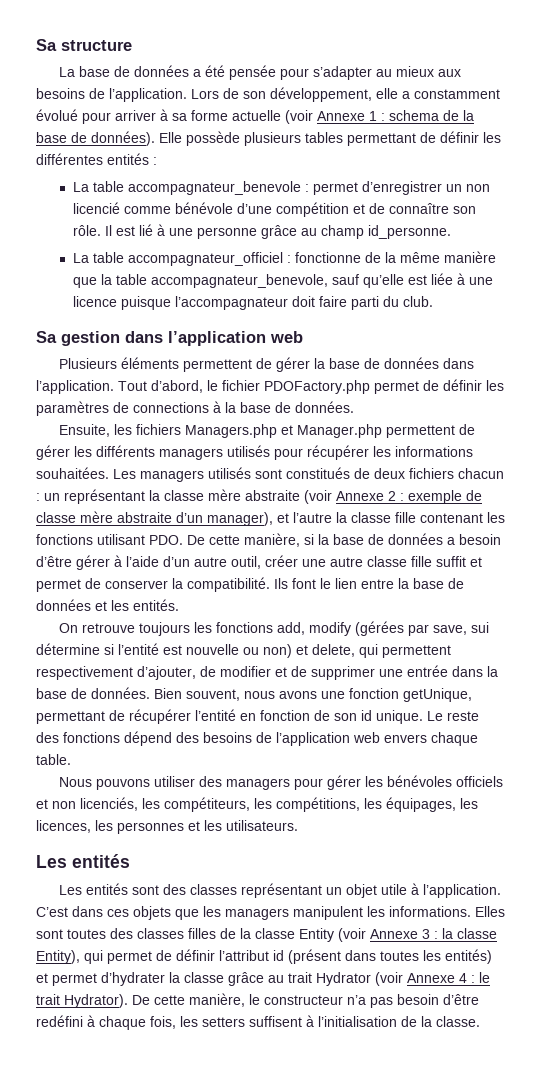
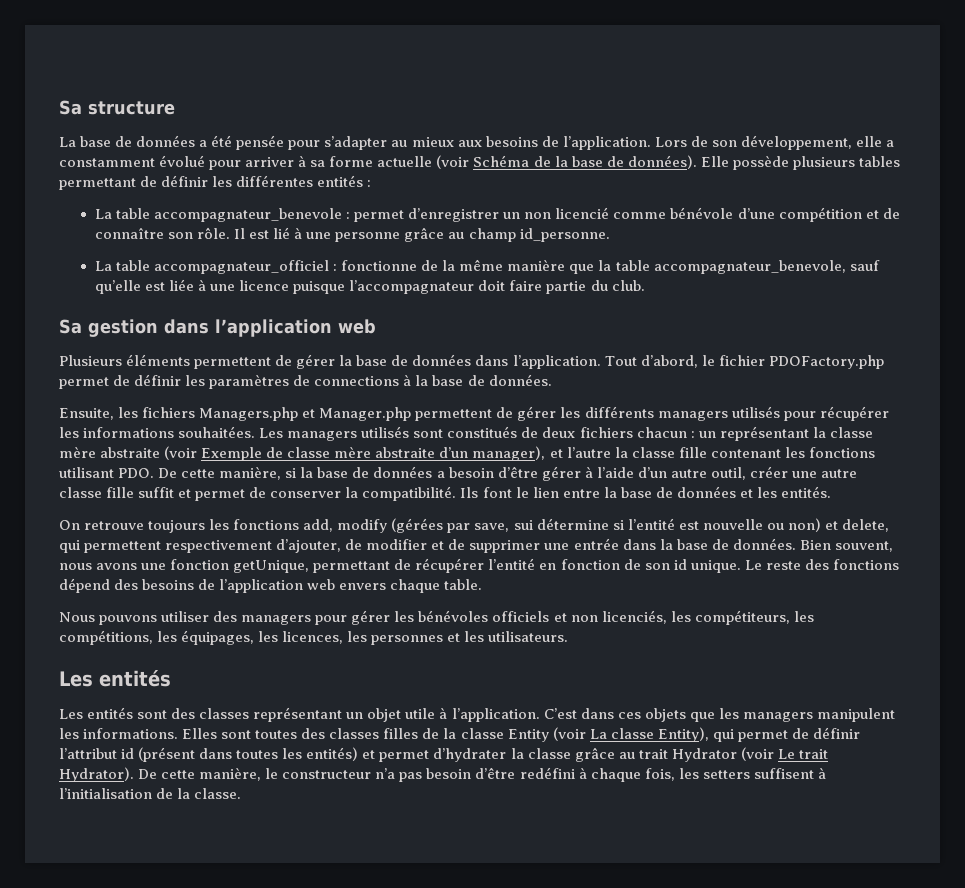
- Lors de son développement, elle a constamment évolué pour arriver à sa forme actuelle (voir Annexe 1 : schema de la base de données).
+ Lors de son développement, elle a constamment évolué pour arriver à sa forme actuelle (voir Schéma de la base de données).
- La table accompagnateur_officiel : fonctionne de la même manière que la table accompagnateur_benevole, sauf qu’elle est liée à une licence puisque l’accompagnateur doit faire parti du club.
+ La table accompagnateur_officiel : fonctionne de la même manière que la table accompagnateur_benevole, sauf qu’elle est liée à une licence puisque l’accompagnateur doit faire partie du club.
- un représentant la classe mère abstraite (voir Annexe 2 : exemple de classe mère abstraite d’un manager), et l’autre la classe fille contenant les fonctions utilisant PDO. De cette manière, si la base de données a besoin d’être gérer à l’aide d’un autre outil, créer une autre classe fille suffit et permet de conserver la compatibilité.
+ un représentant la classe mère abstraite (voir Exemple de classe mère abstraite d’un manager), et l’autre la classe fille contenant les fonctions utilisant PDO. De cette manière, si la base de données a besoin d’être gérer à l’aide d’un autre outil, créer une autre classe fille suffit et permet de conserver la compatibilité.
- Elles sont toutes des classes filles de la classe Entity (voir Annexe 3 : la classe Entity), qui permet de définir l’attribut id (présent dans toutes les entités) et permet d’hydrater la classe grâce au trait Hydrator (voir Annexe 4 : le trait Hydrator).
+ Elles sont toutes des classes filles de la classe Entity (voir La classe Entity), qui permet de définir l’attribut id (présent dans toutes les entités) et permet d’hydrater la classe grâce au trait Hydrator (voir Le trait Hydrator).

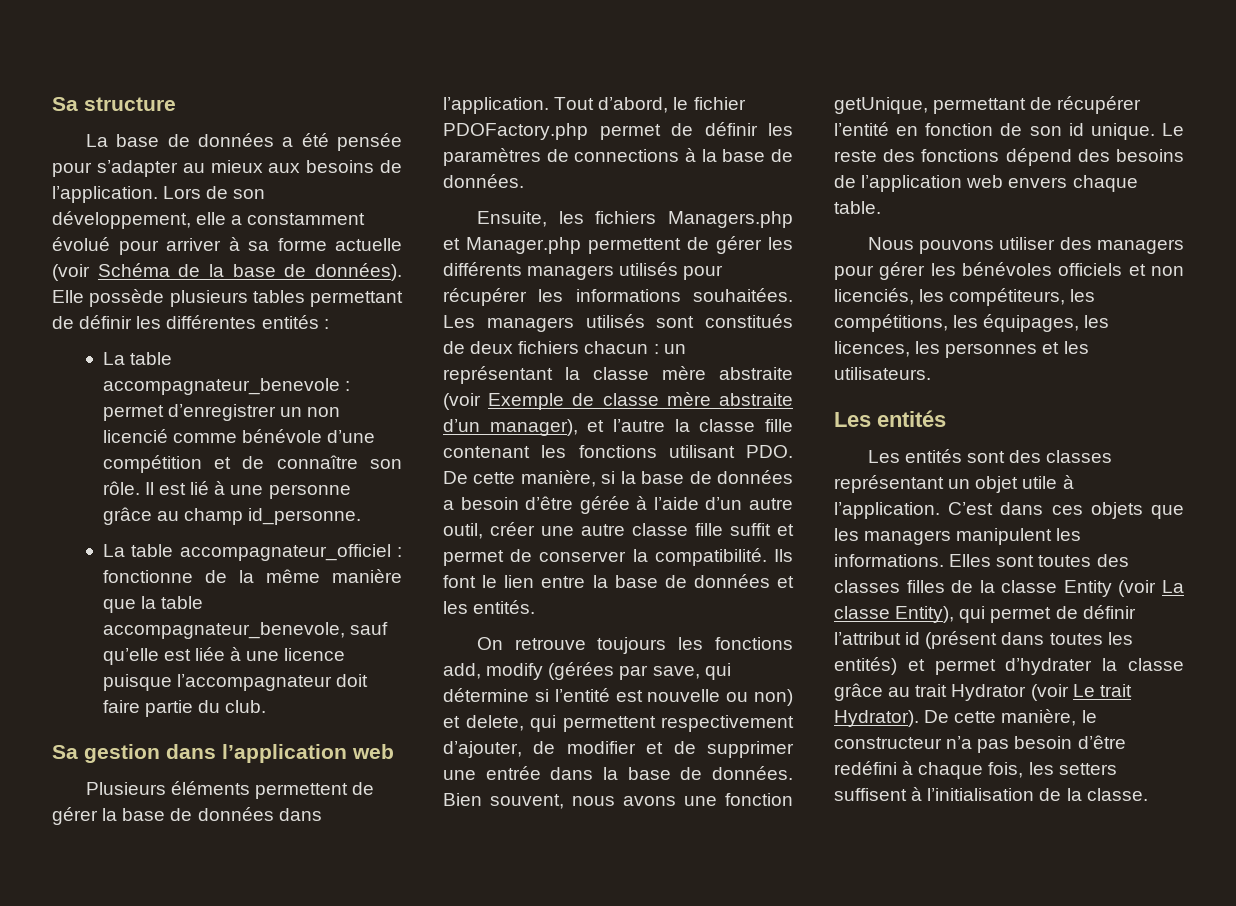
- un représentant la classe mère abstraite (voir Exemple de classe mère abstraite d’un manager), et l’autre la classe fille contenant les fonctions utilisant PDO. De cette manière, si la base de données a besoin d’être gérer à l’aide d’un autre outil, créer une autre classe fille suffit et permet de conserver la compatibilité.
+ un représentant la classe mère abstraite (voir Exemple de classe mère abstraite d’un manager), et l’autre la classe fille contenant les fonctions utilisant PDO. De cette manière, si la base de données a besoin d’être gérée à l’aide d’un autre outil, créer une autre classe fille suffit et permet de conserver la compatibilité.
- On retrouve toujours les fonctions add, modify (gérées par save, sui détermine si l’entité est nouvelle ou non) et delete, qui permettent respectivement d’ajouter, de modifier et de supprimer une entrée dans la base de données.
+ On retrouve toujours les fonctions add, modify (gérées par save, qui détermine si l’entité est nouvelle ou non) et delete, qui permettent respectivement d’ajouter, de modifier et de supprimer une entrée dans la base de données.

